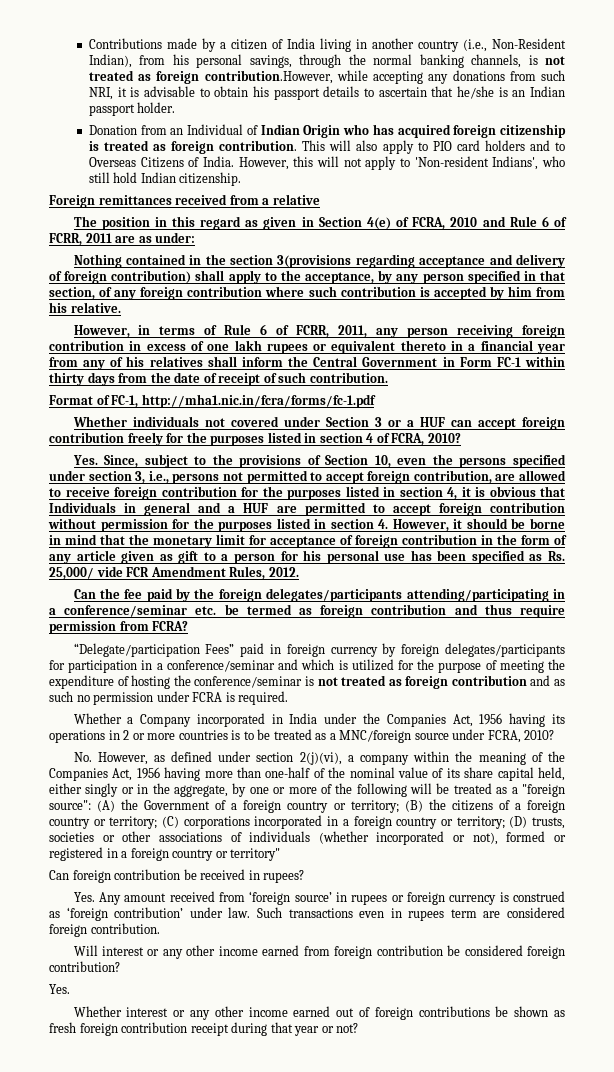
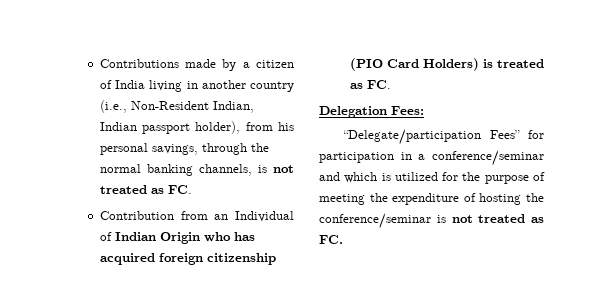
- Contributions made by a citizen of India living in another country (i.e., Non-Resident Indian), from his personal savings, through the normal banking channels, is not treated as foreign contribution.However, while accepting any donations from such NRI, it is advisable to obtain his passport details to ascertain that he/she is an Indian passport holder.
- Donation from an Individual of Indian Origin who has acquired foreign citizenship is treated as foreign contribution. This will also apply to PIO card holders and to Overseas Citizens of India. However, this will not apply to 'Non-resident Indians', who still hold Indian citizenship.
- Foreign remittances received from a relative
- The position in this regard as given in Section 4(e) of FCRA, 2010 and Rule 6 of FCRR, 2011 are as under:
- Nothing contained in the section 3(provisions regarding acceptance and delivery of foreign contribution) shall apply to the acceptance, by any person specified in that section, of any foreign contribution where such contribution is accepted by him from his relative.
- However, in terms of Rule 6 of FCRR, 2011, any person receiving foreign contribution in excess of one lakh rupees or equivalent thereto in a financial year from any of his relatives shall inform the Central Government in Form FC-1 within thirty days from the date of receipt of such contribution.
- Format of FC-1, http://mha1.nic.in/fcra/forms/fc-1.pdf
- Whether individuals not covered under Section 3 or a HUF can accept foreign contribution freely for the purposes listed in section 4 of FCRA, 2010?
- Yes. Since, subject to the provisions of Section 10, even the persons specified under section 3, i.e., persons not permitted to accept foreign contribution, are allowed to receive foreign contribution for the purposes listed in section 4, it is obvious that Individuals in general and a HUF are permitted to accept foreign contribution without permission for the purposes listed in section 4. However, it should be borne in mind that the monetary limit for acceptance of foreign contribution in the form of any article given as gift to a person for his personal use has been specified as Rs. 25,000/ vide FCR Amendment Rules, 2012.
- Can the fee paid by the foreign delegates/participants attending/participating in a conference/seminar etc. be termed as foreign contribution and thus require permission from FCRA?
- “Delegate/participation Fees” paid in foreign currency by foreign delegates/participants for participation in a conference/seminar and which is utilized for the purpose of meeting the expenditure of hosting the conference/seminar is not treated as foreign contribution and as such no permission under FCRA is required.
- Whether a Company incorporated in India under the Companies Act, 1956 having its operations in 2 or more countries is to be treated as a MNC/foreign source under FCRA, 2010?
- No. However, as defined under section 2(j)(vi), a company within the meaning of the Companies Act, 1956 having more than one-half of the nominal value of its share capital held, either singly or in the aggregate, by one or more of the following will be treated as a "foreign source": (A) the Government of a foreign country or territory; (B) the citizens of a foreign country or territory; (C) corporations incorporated in a foreign country or territory; (D) trusts, societies or other associations of individuals (whether incorporated or not), formed or registered in a foreign country or territory"
- Can foreign contribution be received in rupees?
- Yes. Any amount received from ‘foreign source’ in rupees or foreign currency is construed as ‘foreign contribution’ under law. Such transactions even in rupees term are considered foreign contribution.
- Will interest or any other income earned from foreign contribution be considered foreign contribution?
- Yes.
- Whether interest or any other income earned out of foreign contributions be shown as fresh foreign contribution receipt during that year or not?
+ Contributions made by a citizen of India living in another country (i.e., Non-Resident Indian, Indian passport holder), from his personal savings, through the normal banking channels, is not treated as FC.
+ Contribution from an Individual of Indian Origin who has acquired foreign citizenship (PIO Card Holders) is treated as FC.
+ Delegation Fees:
+ “Delegate/participation Fees” for participation in a conference/seminar and which is utilized for the purpose of meeting the expenditure of hosting the conference/seminar is not treated as FC.

